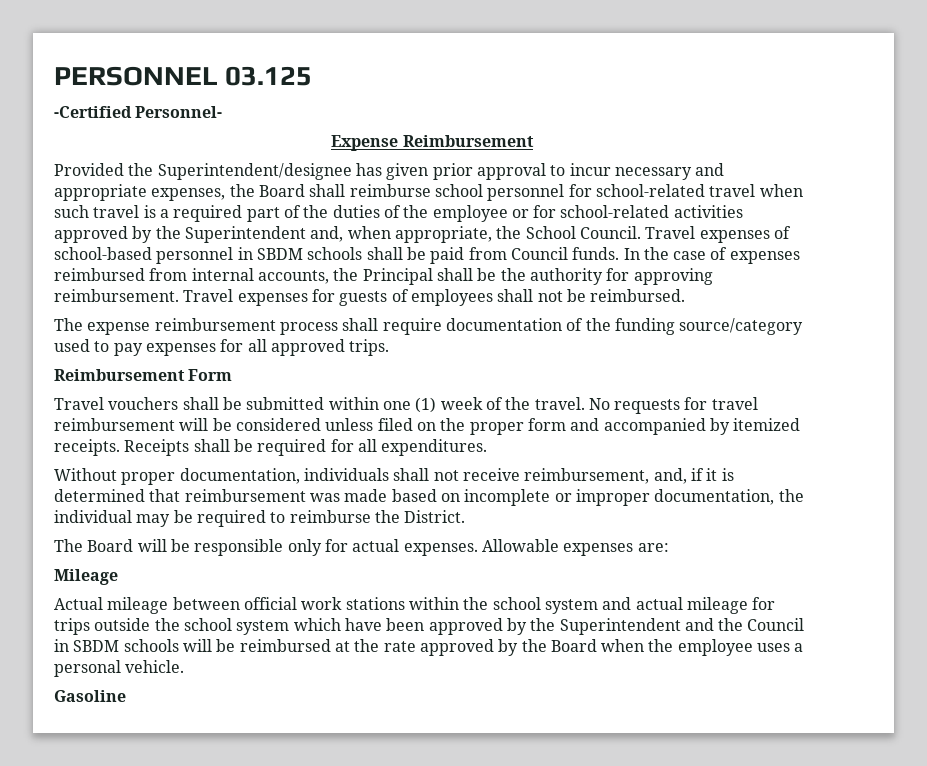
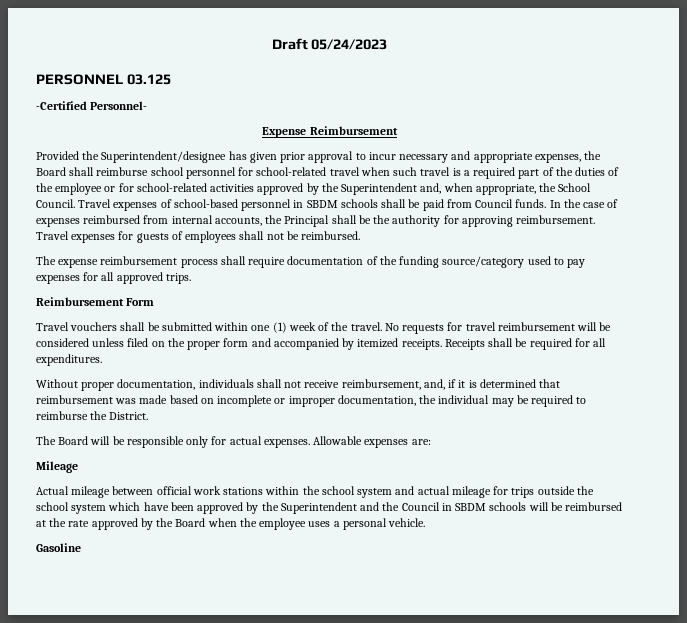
+ Draft 05/24/2023

